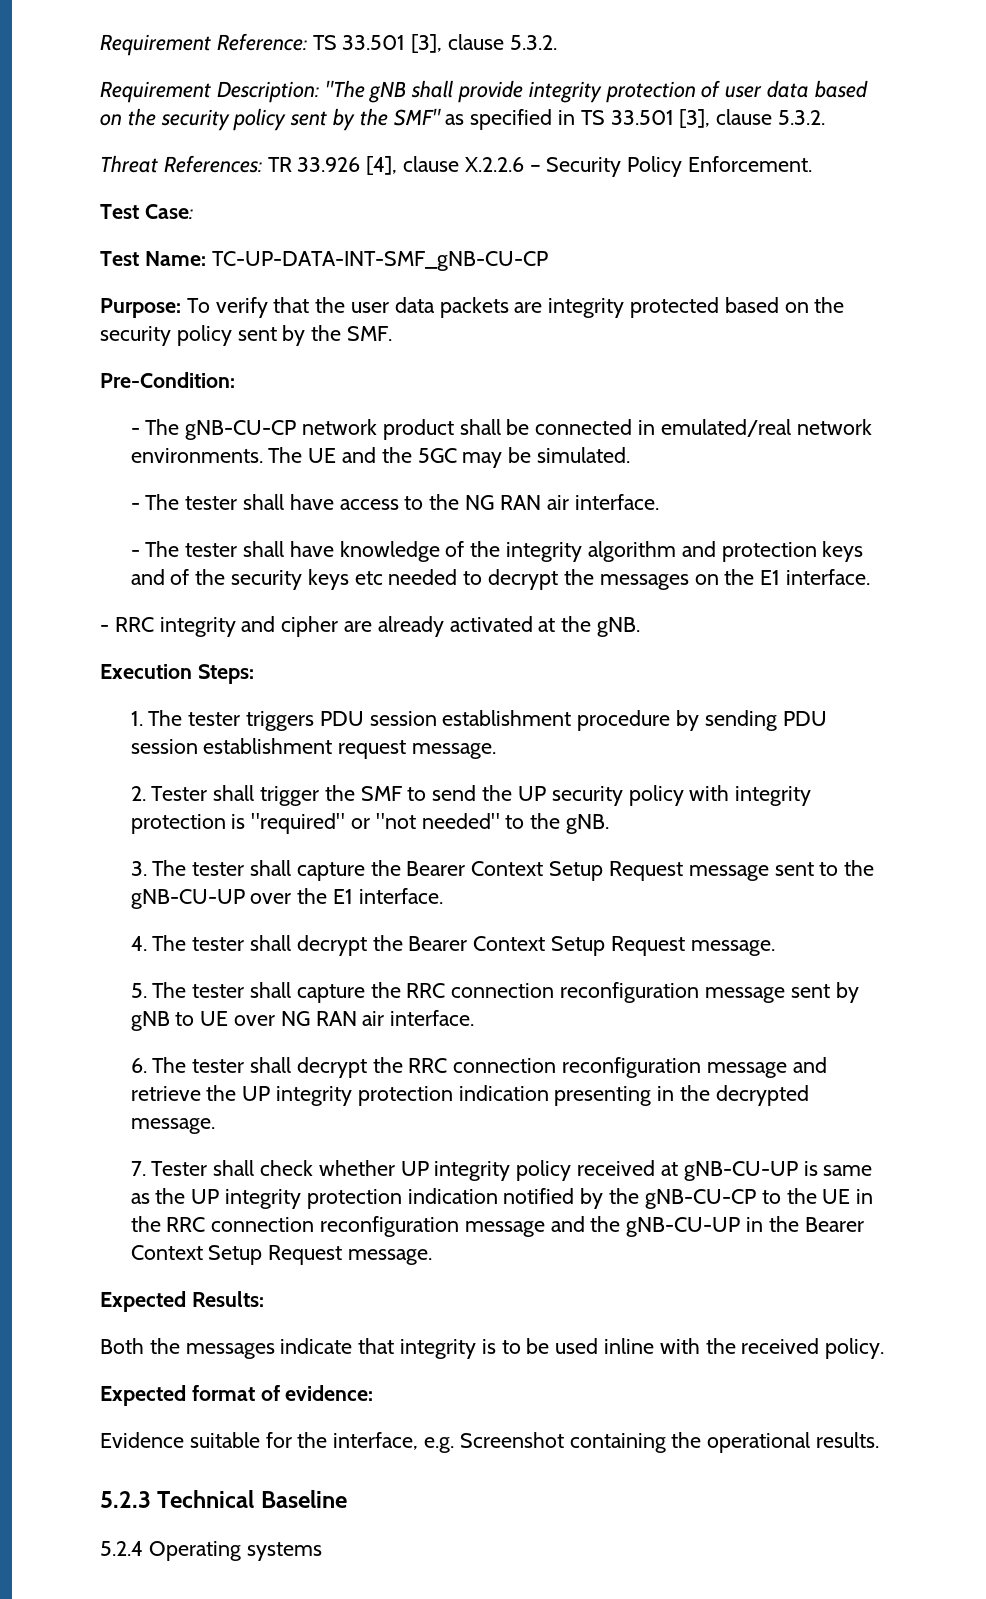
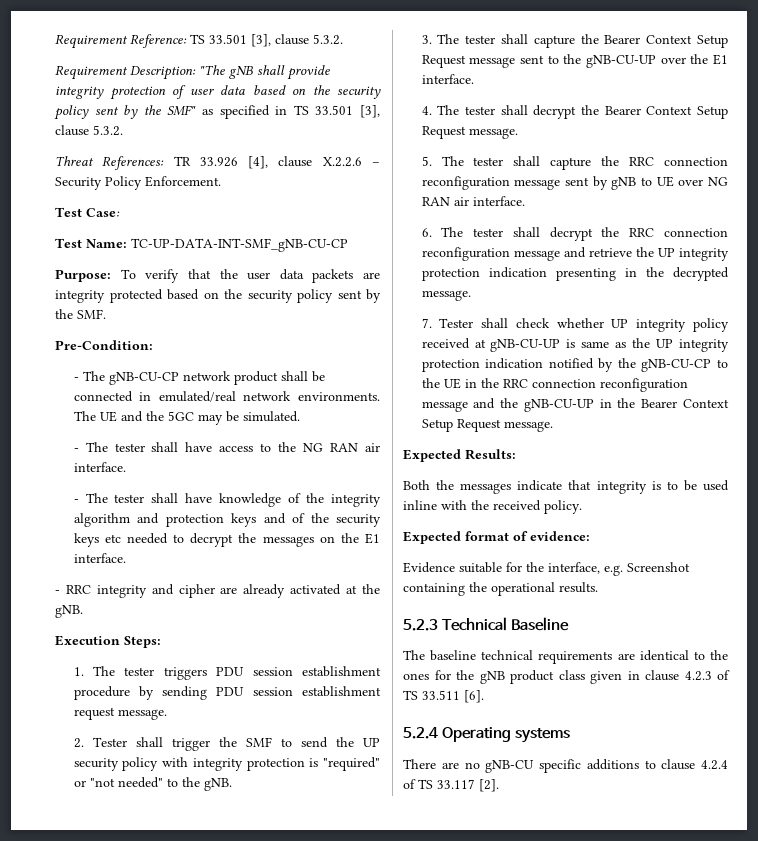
+ The baseline technical requirements are identical to the ones for the gNB product class given in clause 4.2.3 of TS 33.511 [6].
  5.2.4 Operating systems
+ There are no gNB-CU specific additions to clause 4.2.4 of TS 33.117 [2].

